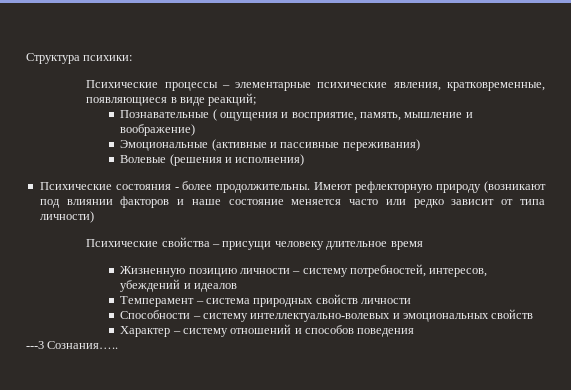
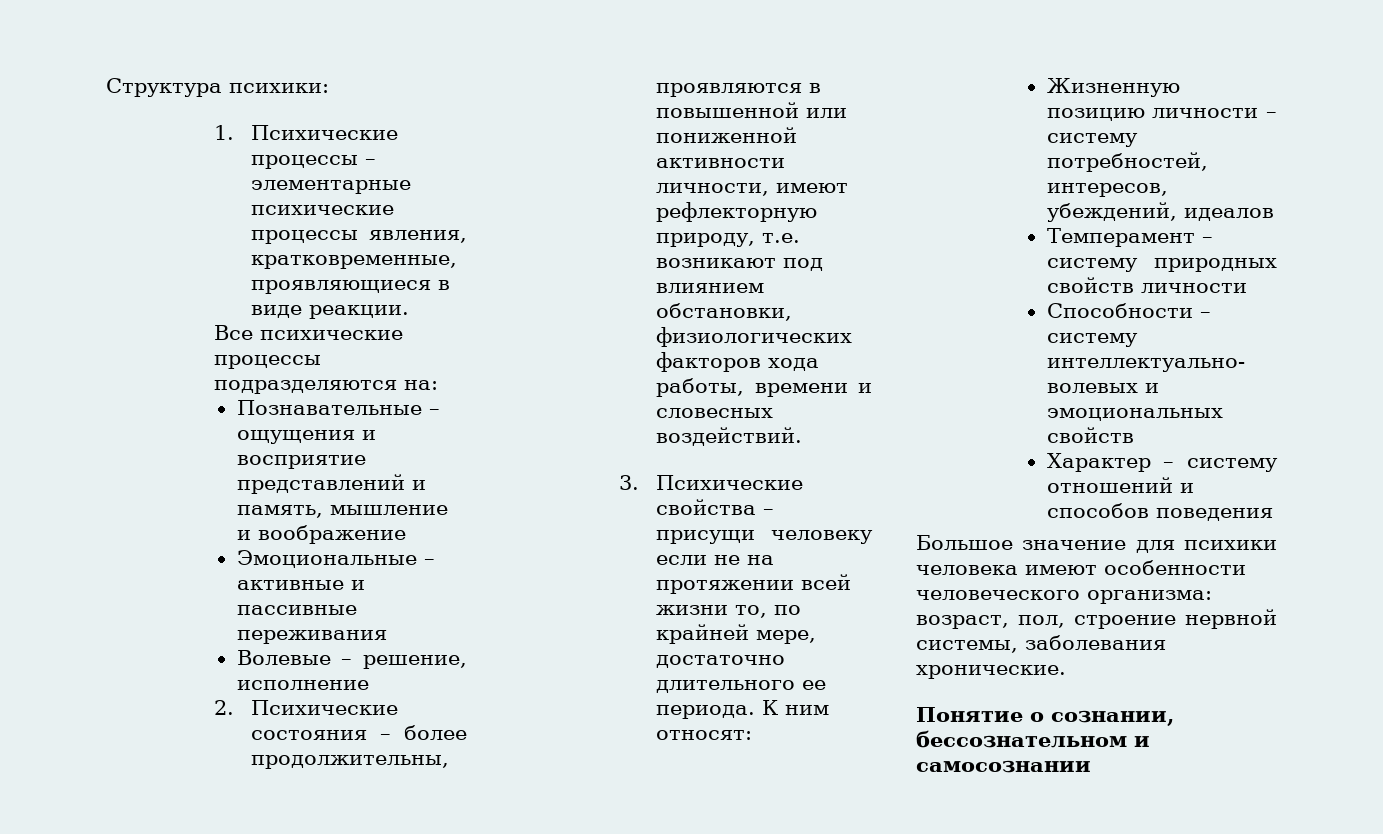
- Психические процессы – элементарные психические явления, кратковременные, появляющиеся в виде реакций;
+ 1. Психические процессы – элементарные психические процессы явления, кратковременные, проявляющиеся в виде реакции.
+ Все психические процессы подразделяются на:
- Познавательные ( ощущения и восприятие, память, мышление и воображение)
+ Познавательные – ощущения и восприятие представлений и память, мышление и воображение
- Эмоциональные (активные и пассивные переживания)
+ Эмоциональные – активные и пассивные переживания
- Волевые (решения и исполнения)
- Психические состояния - более продолжительны. Имеют рефлекторную природу (возникают под влиянии факторов и наше состояние меняется часто или редко зависит от типа личности)
- Психические свойства – присущи человеку длительное время
+ Волевые – решение, исполнение
+ 2. Психические состояния – более продолжительны, проявляются в повышенной или пониженной активности личности, имеют рефлекторную природу, т.е. возникают под влиянием обстановки, физиологических факторов хода работы, времени и словесных воздействий.
+ 3. Психические свойства – присущи человеку если не на протяжении всей жизни то, по крайней мере, достаточно длительного ее периода. К ним относят:
- Жизненную позицию личности – систему потребностей, интересов, убеждений и идеалов
+ Жизненную позицию личности – систему потребностей, интересов, убеждений, идеалов
- Темперамент – система природных свойств личности
+ Темперамент – систему природных свойств личности
- ---3 Сознания…..
+ Большое значение для психики человека имеют особенности человеческого организма: возраст, пол, строение нервной системы, заболевания хронические.
+ Понятие о сознании, бессознательном и самосознании

